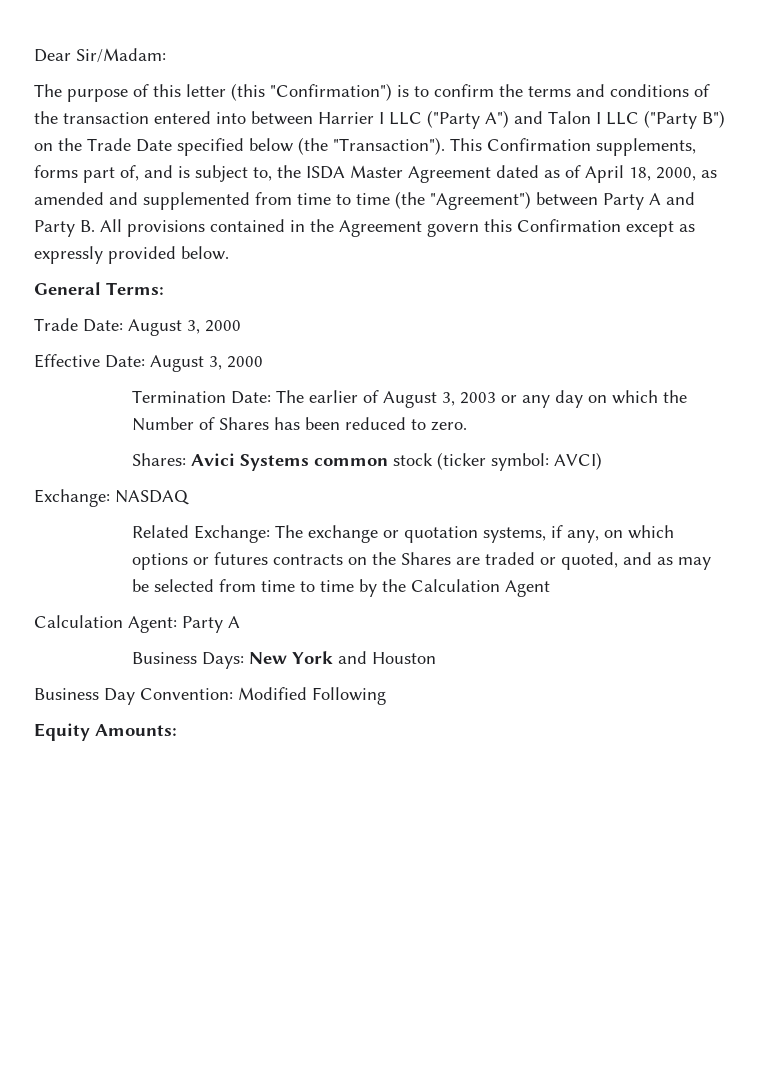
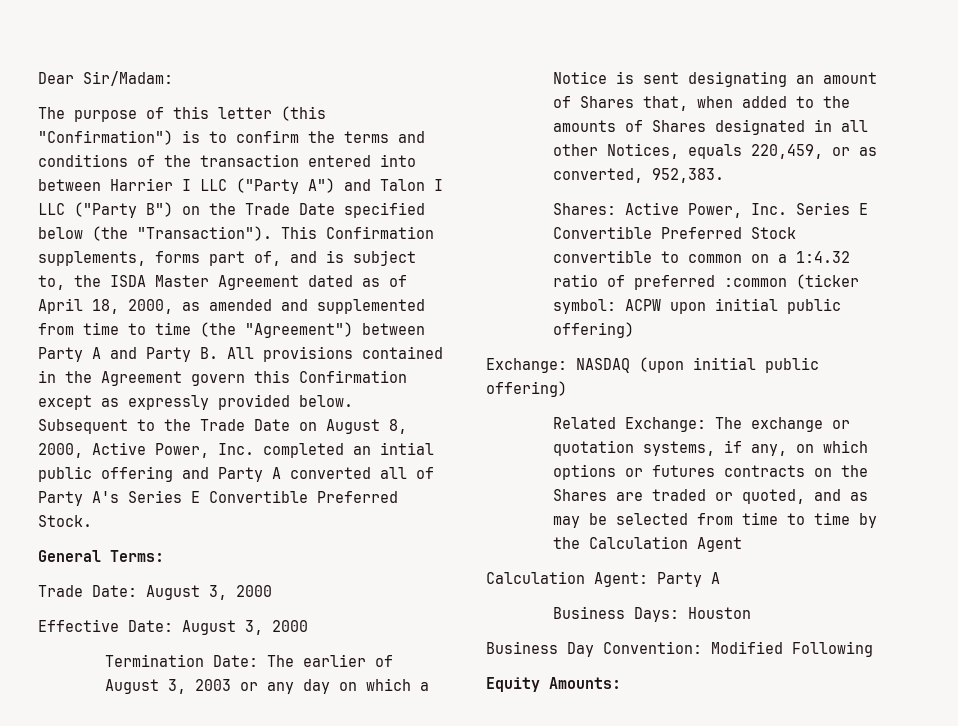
+ Subsequent to the Trade Date on August 8, 2000, Active Power, Inc. completed an intial public offering and Party A converted all of Party A's Series E Convertible Preferred Stock.
- Termination Date: The earlier of August 3, 2003 or any day on which the Number of Shares has been reduced to zero.
- Shares: Avici Systems common stock (ticker symbol: AVCI)
- Exchange: NASDAQ
+ Termination Date: The earlier of August 3, 2003 or any day on which a Notice is sent designating an amount of Shares that, when added to the amounts of Shares designated in all other Notices, equals 220,459, or as converted, 952,383.
+ Shares: Active Power, Inc. Series E Convertible Preferred Stock convertible to common on a 1:4.32 ratio of preferred :common (ticker symbol: ACPW upon initial public offering)
+ Exchange: NASDAQ (upon initial public offering)
- Business Days: New York and Houston
+ Business Days: Houston

